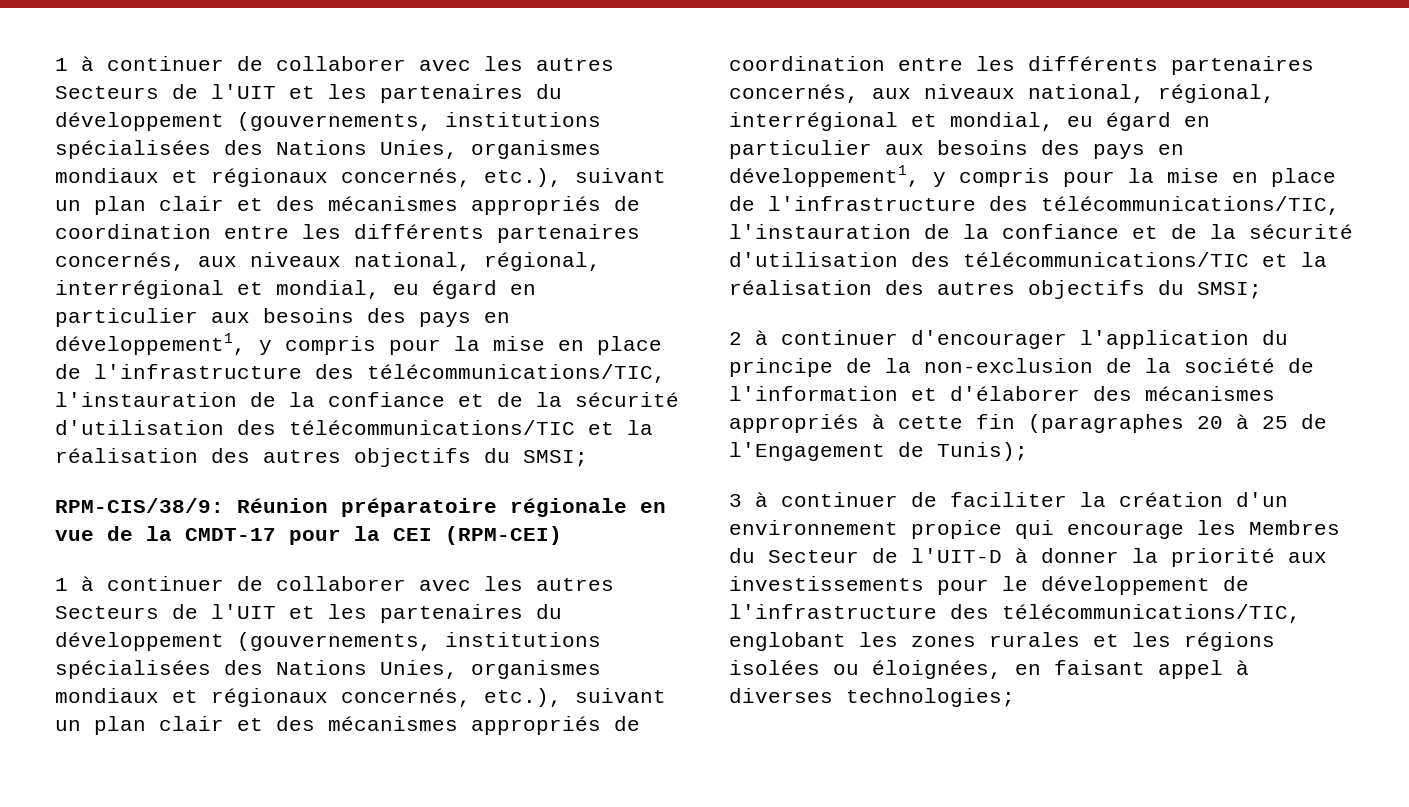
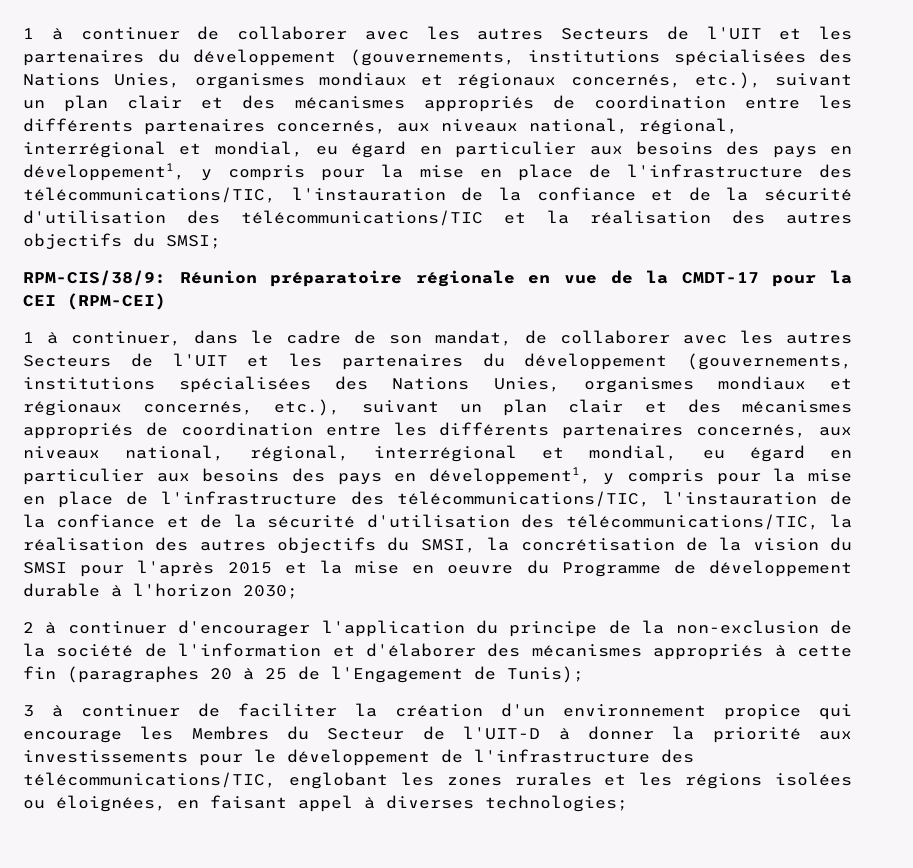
  Réunion préparatoire régionale en vue de la CMDT-17 pour la CEI (RPM-CEI)
- 1 à continuer de collaborer avec les autres Secteurs de l'UIT et les partenaires du développement (gouvernements, institutions spécialisées des Nations Unies, organismes mondiaux et régionaux concernés, etc.), suivant un plan clair et des mécanismes appropriés de coordination entre les différents partenaires concernés, aux niveaux national, régional, interrégional et mondial, eu égard en particulier aux besoins des pays en développement1, y compris pour la mise en place de l'infrastructure des télécommunications/TIC, l'instauration de la confiance et de la sécurité d'utilisation des télécommunications/TIC et la réalisation des autres objectifs du SMSI;
+ 1 à continuer, dans le cadre de son mandat, de collaborer avec les autres Secteurs de l'UIT et les partenaires du développement (gouvernements, institutions spécialisées des Nations Unies, organismes mondiaux et régionaux concernés, etc.), suivant un plan clair et des mécanismes appropriés de coordination entre les différents partenaires concernés, aux niveaux national, régional, interrégional et mondial, eu égard en particulier aux besoins des pays en développement1, y compris pour la mise en place de l'infrastructure des télécommunications/TIC, l'instauration de la confiance et de la sécurité d'utilisation des télécommunications/TIC, la réalisation des autres objectifs du SMSI, la concrétisation de la vision du SMSI pour l'après 2015 et la mise en oeuvre du Programme de développement durable à l'horizon 2030;

